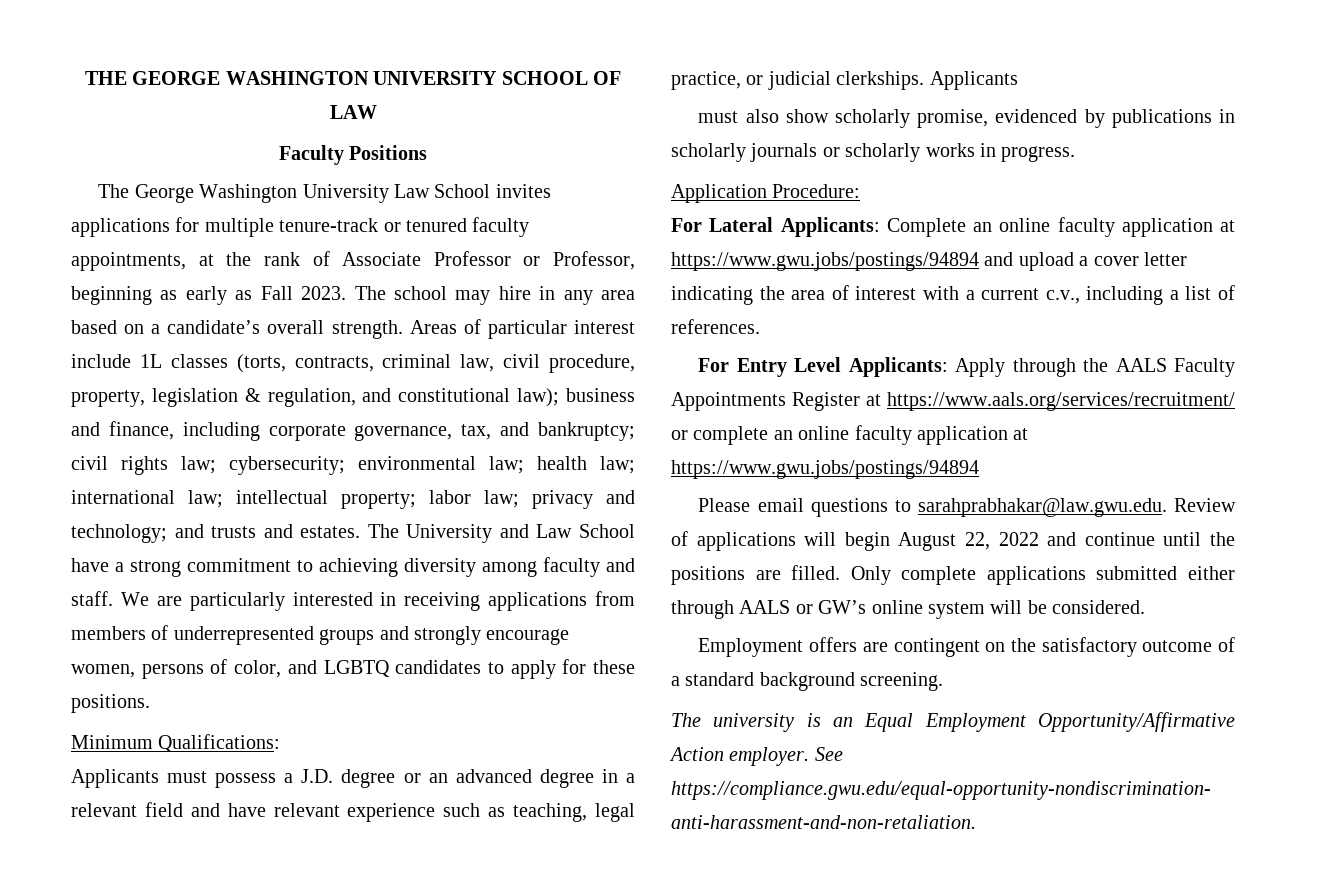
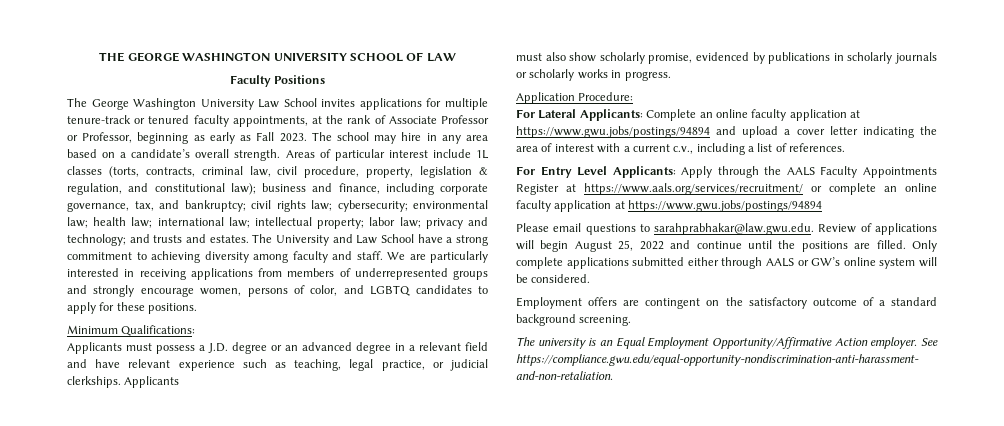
- Please email questions to sarahprabhakar@law.gwu.edu. Review of applications will begin August 22, 2022 and continue until the positions are filled.
+ Please email questions to sarahprabhakar@law.gwu.edu. Review of applications will begin August 25, 2022 and continue until the positions are filled.

